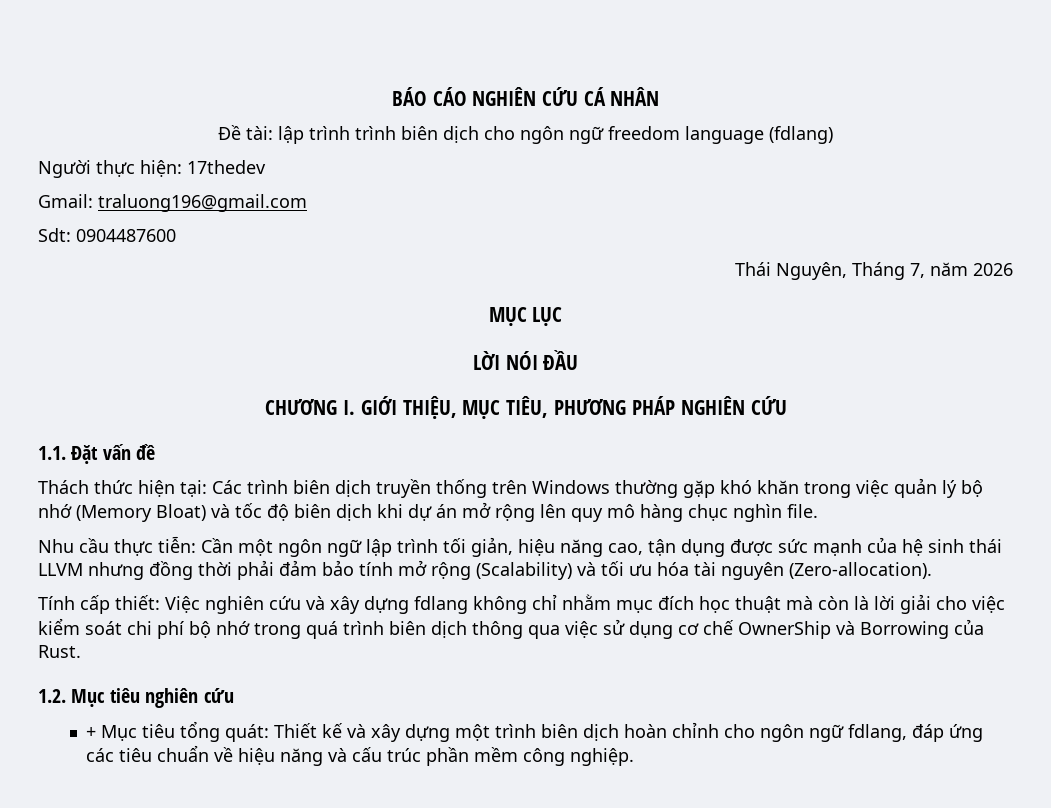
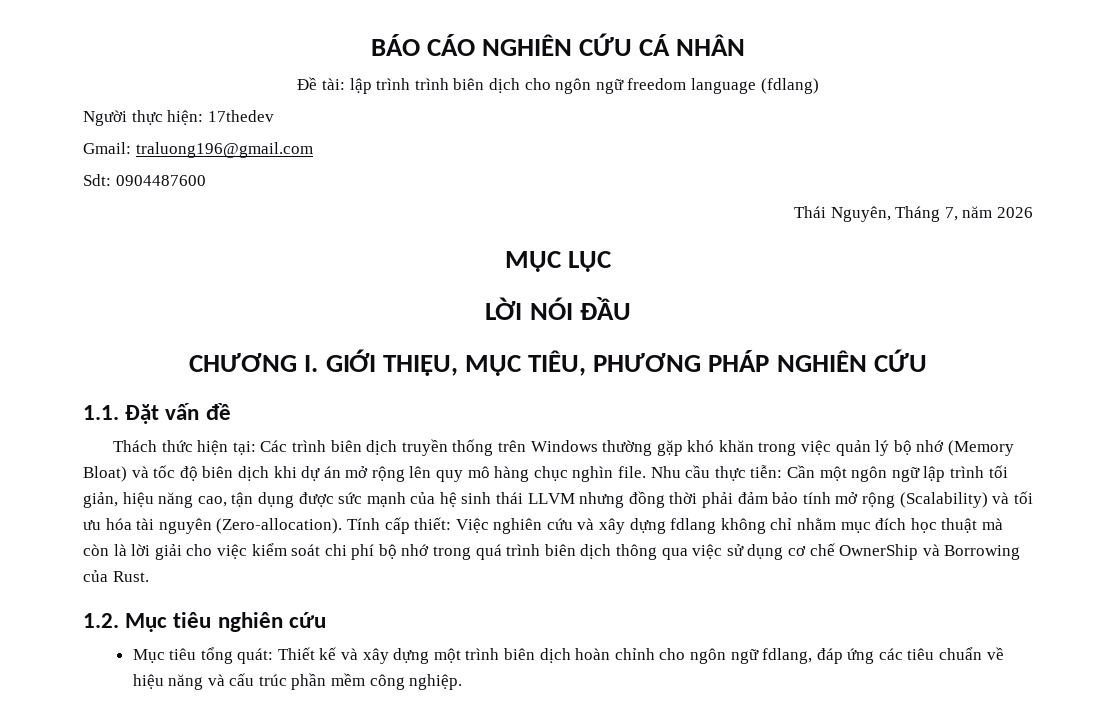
- Các trình biên dịch truyền thống trên Windows thường gặp khó khăn trong việc quản lý bộ nhớ (Memory Bloat) và tốc độ biên dịch khi dự án mở rộng lên quy mô hàng chục nghìn file.
- Nhu cầu thực tiễn:
+ Các trình biên dịch truyền thống trên Windows thường gặp khó khăn trong việc quản lý bộ nhớ (Memory Bloat) và tốc độ biên dịch khi dự án mở rộng lên quy mô hàng chục nghìn file. Nhu cầu thực tiễn:
- Cần một ngôn ngữ lập trình tối giản, hiệu năng cao, tận dụng được sức mạnh của hệ sinh thái LLVM nhưng đồng thời phải đảm bảo tính mở rộng (Scalability) và tối ưu hóa tài nguyên (Zero-allocation).
- Tính cấp thiết:
+ Cần một ngôn ngữ lập trình tối giản, hiệu năng cao, tận dụng được sức mạnh của hệ sinh thái LLVM nhưng đồng thời phải đảm bảo tính mở rộng (Scalability) và tối ưu hóa tài nguyên (Zero-allocation). Tính cấp thiết:
- + Mục tiêu tổng quát: Thiết kế và xây dựng một trình biên dịch hoàn chỉnh cho ngôn ngữ fdlang, đáp ứng các tiêu chuẩn về hiệu năng và cấu trúc phần mềm công nghiệp.
+ Mục tiêu tổng quát: Thiết kế và xây dựng một trình biên dịch hoàn chỉnh cho ngôn ngữ fdlang, đáp ứng các tiêu chuẩn về hiệu năng và cấu trúc phần mềm công nghiệp.

